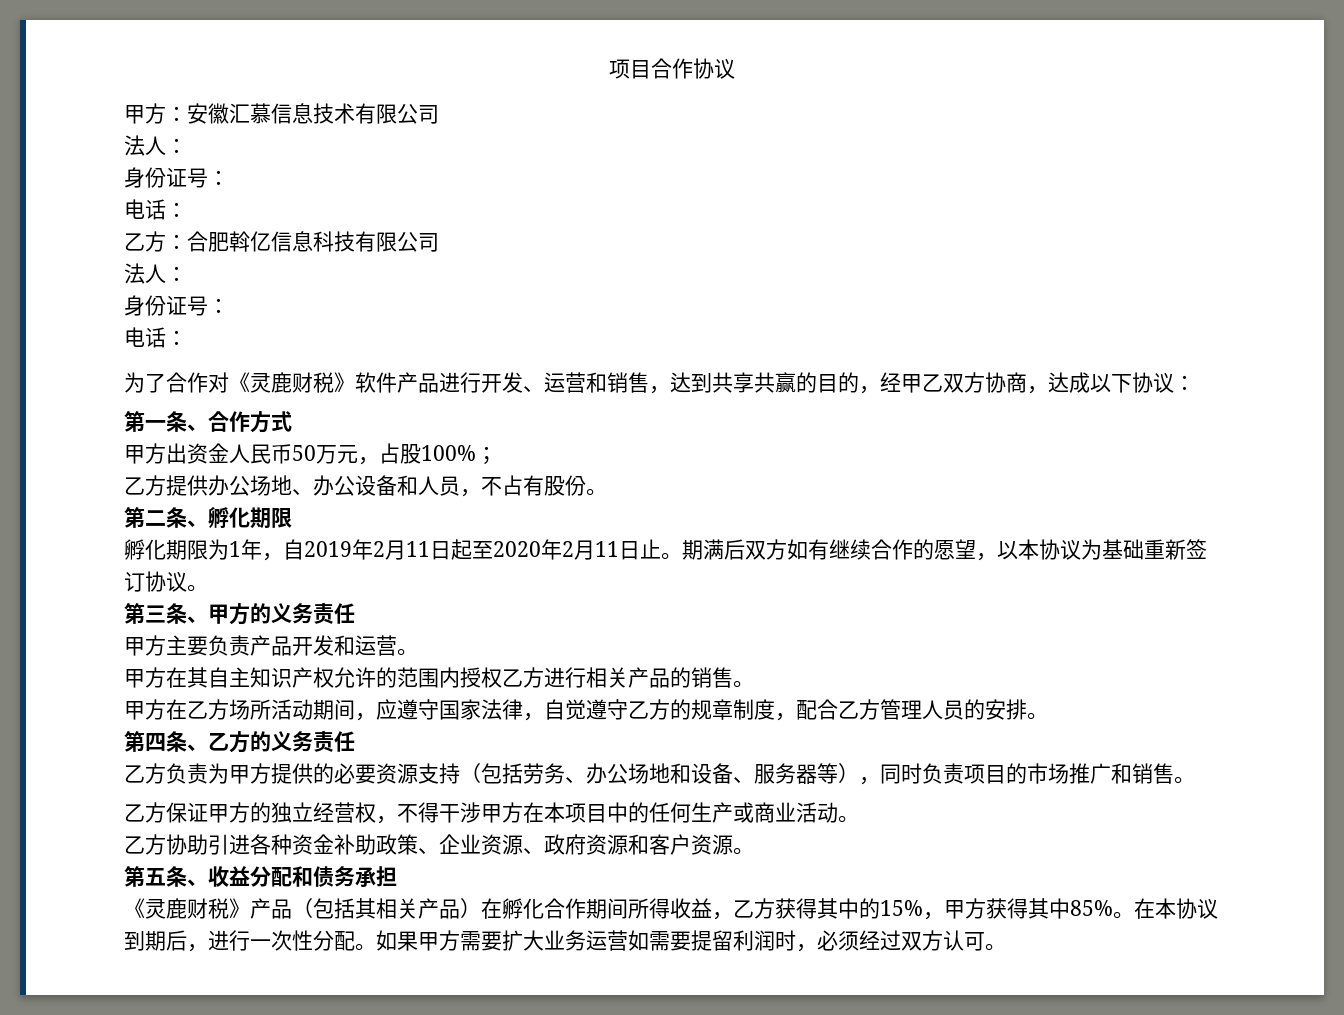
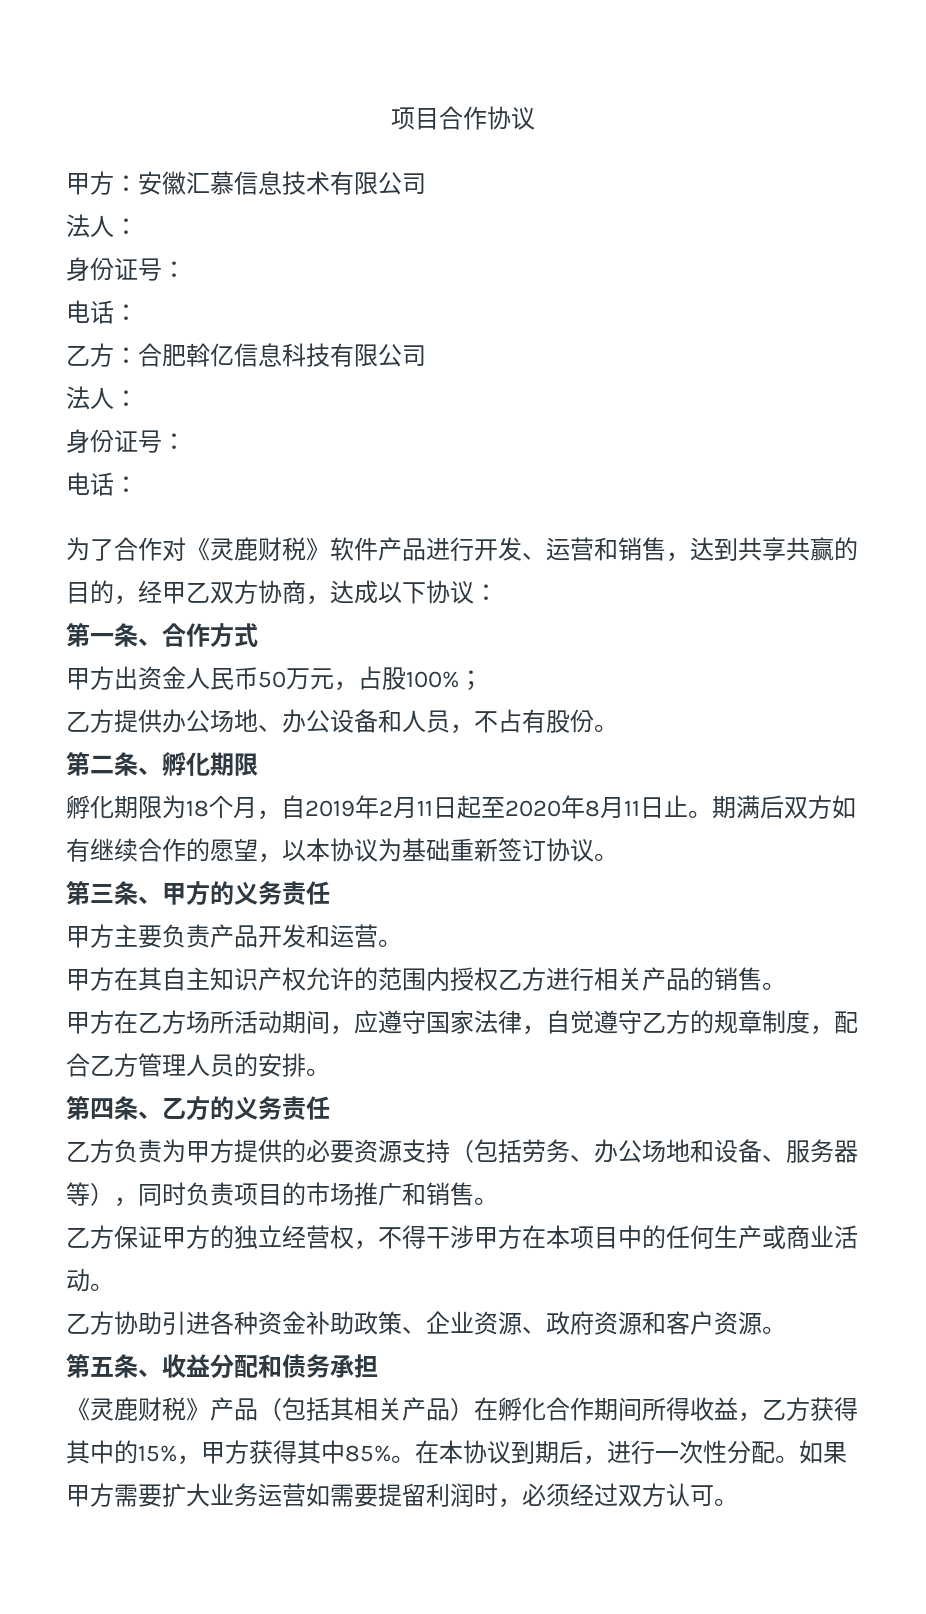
- 孵化期限为1年，自2019年2月11日起至2020年2月11日止。
+ 孵化期限为18个月，自2019年2月11日起至2020年8月11日止。

